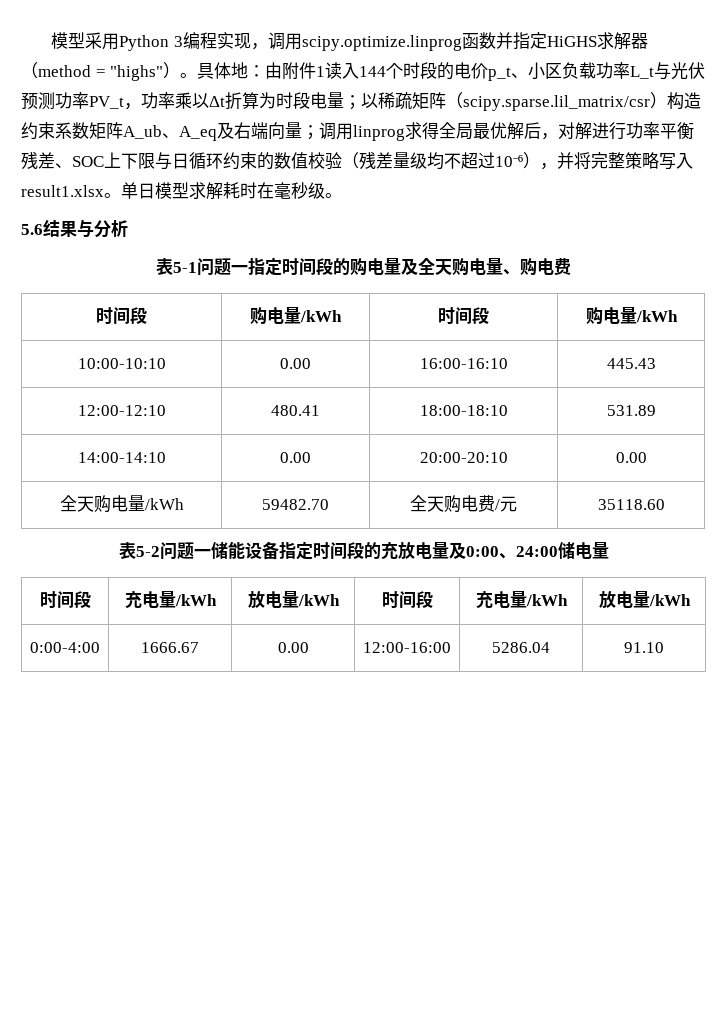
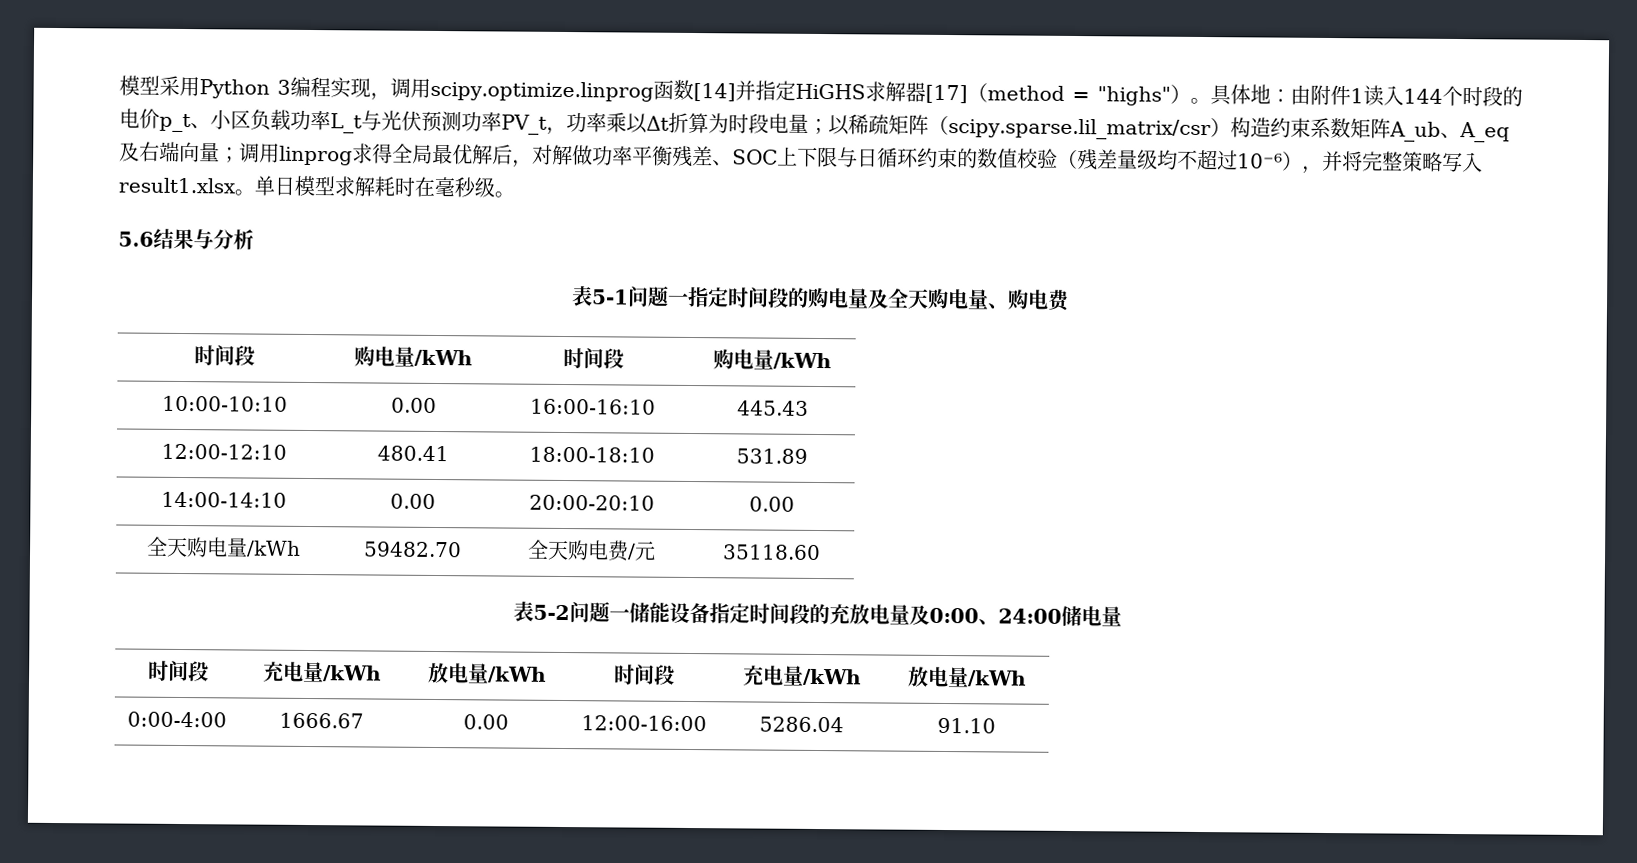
- 模型采用Python 3编程实现，调用scipy.optimize.linprog函数并指定HiGHS求解器（method = "highs"）。
+ 模型采用Python 3编程实现，调用scipy.optimize.linprog函数[14]并指定HiGHS求解器[17]（method = "highs"）。
- 调用linprog求得全局最优解后，对解进行功率平衡残差、SOC上下限与日循环约束的数值校验（残差量级均不超过10⁻⁶），并将完整策略写入result1.xlsx。
+ 调用linprog求得全局最优解后，对解做功率平衡残差、SOC上下限与日循环约束的数值校验（残差量级均不超过10⁻⁶），并将完整策略写入result1.xlsx。

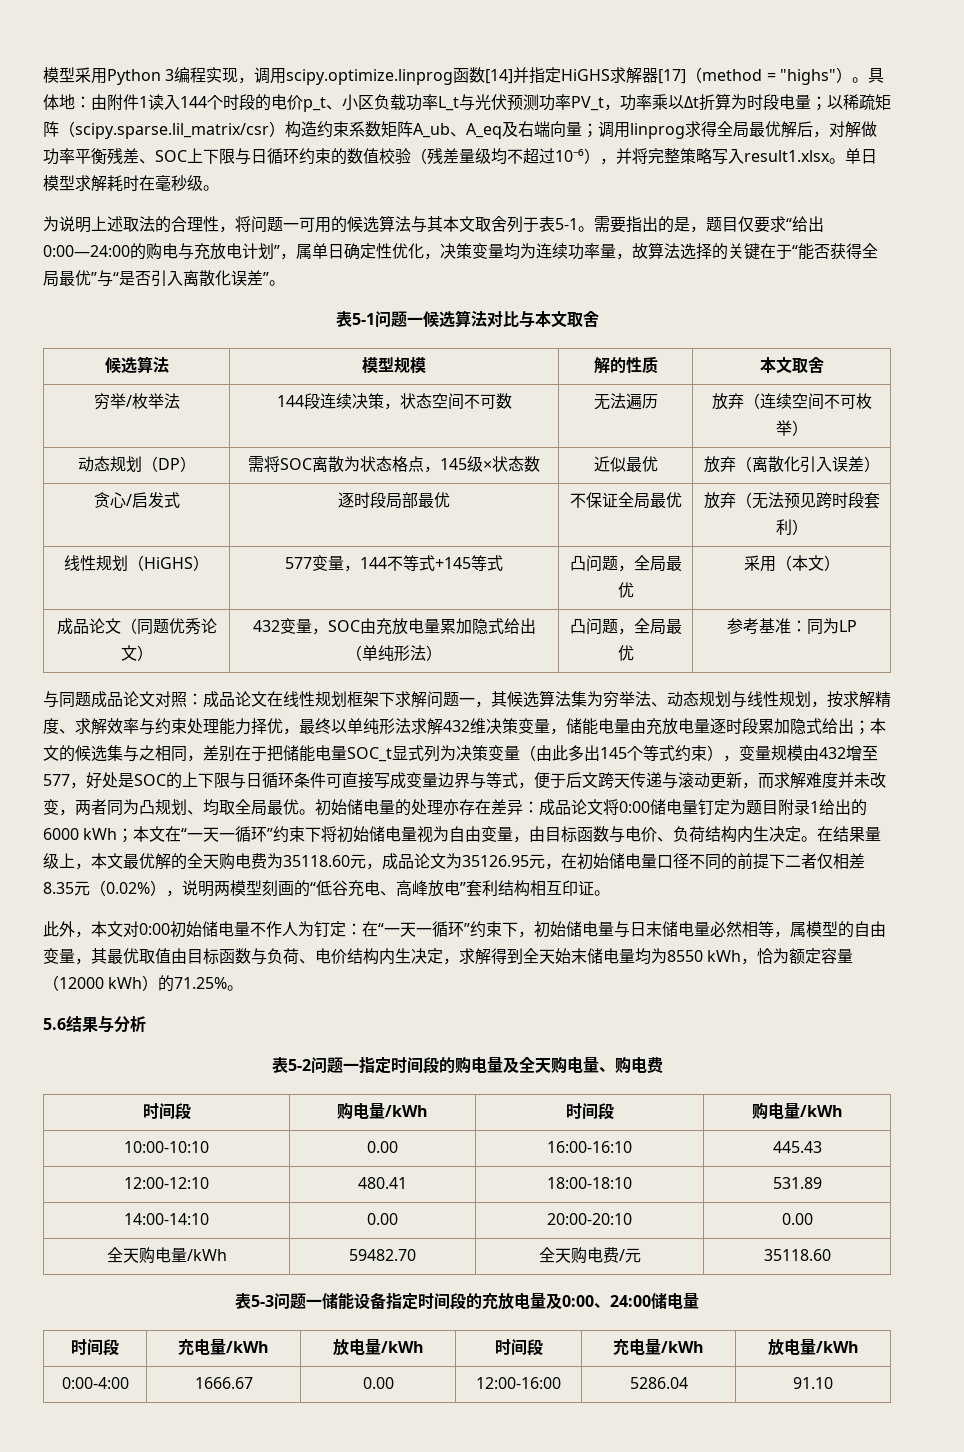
+ 为说明上述取法的合理性，将问题一可用的候选算法与其本文取舍列于表5-1。需要指出的是，题目仅要求“给出0:00—24:00的购电与充放电计划”，属单日确定性优化，决策变量均为连续功率量，故算法选择的关键在于“能否获得全局最优”与“是否引入离散化误差”。
+ 表5-1问题一候选算法对比与本文取舍
+ 候选算法 | 模型规模 | 解的性质 | 本文取舍
+ 穷举/枚举法 | 144段连续决策，状态空间不可数 | 无法遍历 | 放弃（连续空间不可枚举）
+ 动态规划（DP） | 需将SOC离散为状态格点，145级×状态数 | 近似最优 | 放弃（离散化引入误差）
+ 贪心/启发式 | 逐时段局部最优 | 不保证全局最优 | 放弃（无法预见跨时段套利）
+ 线性规划（HiGHS） | 577变量，144不等式+145等式 | 凸问题，全局最优 | 采用（本文）
+ 成品论文（同题优秀论文） | 432变量，SOC由充放电量累加隐式给出（单纯形法） | 凸问题，全局最优 | 参考基准：同为LP
+ 与同题成品论文对照：成品论文在线性规划框架下求解问题一，其候选算法集为穷举法、动态规划与线性规划，按求解精度、求解效率与约束处理能力择优，最终以单纯形法求解432维决策变量，储能电量由充放电量逐时段累加隐式给出；本文的候选集与之相同，差别在于把储能电量SOC_t显式列为决策变量（由此多出145个等式约束），变量规模由432增至577，好处是SOC的上下限与日循环条件可直接写成变量边界与等式，便于后文跨天传递与滚动更新，而求解难度并未改变，两者同为凸规划、均取全局最优。初始储电量的处理亦存在差异：成品论文将0:00储电量钉定为题目附录1给出的6000 kWh；本文在“一天一循环”约束下将初始储电量视为自由变量，由目标函数与电价、负荷结构内生决定。在结果量级上，本文最优解的全天购电费为35118.60元，成品论文为35126.95元，在初始储电量口径不同的前提下二者仅相差8.35元（0.02%），说明两模型刻画的“低谷充电、高峰放电”套利结构相互印证。
+ 此外，本文对0:00初始储电量不作人为钉定：在“一天一循环”约束下，初始储电量与日末储电量必然相等，属模型的自由变量，其最优取值由目标函数与负荷、电价结构内生决定，求解得到全天始末储电量均为8550 kWh，恰为额定容量（12000 kWh）的71.25%。
- 表5-1问题一指定时间段的购电量及全天购电量、购电费
+ 表5-2问题一指定时间段的购电量及全天购电量、购电费
- 表5-2问题一储能设备指定时间段的充放电量及0:00、24:00储电量
+ 表5-3问题一储能设备指定时间段的充放电量及0:00、24:00储电量

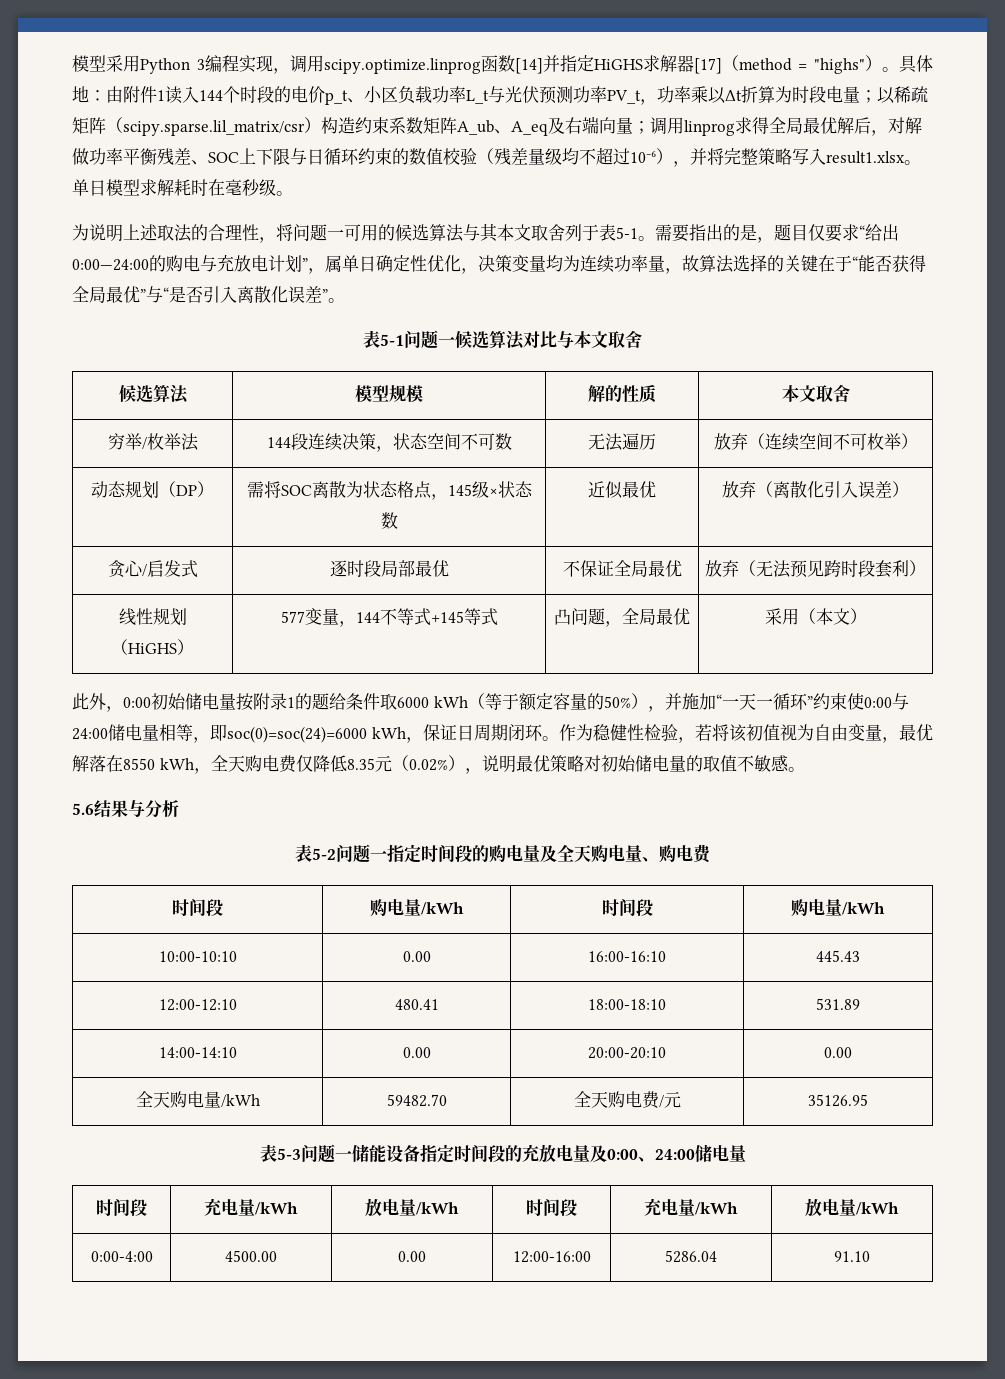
- 成品论文（同题优秀论文） | 432变量，SOC由充放电量累加隐式给出（单纯形法） | 凸问题，全局最优 | 参考基准：同为LP
- 与同题成品论文对照：成品论文在线性规划框架下求解问题一，其候选算法集为穷举法、动态规划与线性规划，按求解精度、求解效率与约束处理能力择优，最终以单纯形法求解432维决策变量，储能电量由充放电量逐时段累加隐式给出；本文的候选集与之相同，差别在于把储能电量SOC_t显式列为决策变量（由此多出145个等式约束），变量规模由432增至577，好处是SOC的上下限与日循环条件可直接写成变量边界与等式，便于后文跨天传递与滚动更新，而求解难度并未改变，两者同为凸规划、均取全局最优。初始储电量的处理亦存在差异：成品论文将0:00储电量钉定为题目附录1给出的6000 kWh；本文在“一天一循环”约束下将初始储电量视为自由变量，由目标函数与电价、负荷结构内生决定。在结果量级上，本文最优解的全天购电费为35118.60元，成品论文为35126.95元，在初始储电量口径不同的前提下二者仅相差8.35元（0.02%），说明两模型刻画的“低谷充电、高峰放电”套利结构相互印证。
- 此外，本文对0:00初始储电量不作人为钉定：在“一天一循环”约束下，初始储电量与日末储电量必然相等，属模型的自由变量，其最优取值由目标函数与负荷、电价结构内生决定，求解得到全天始末储电量均为8550 kWh，恰为额定容量（12000 kWh）的71.25%。
+ 此外，0:00初始储电量按附录1的题给条件取6000 kWh（等于额定容量的50%），并施加“一天一循环”约束使0:00与24:00储电量相等，即soc(0)=soc(24)=6000 kWh，保证日周期闭环。作为稳健性检验，若将该初值视为自由变量，最优解落在8550 kWh，全天购电费仅降低8.35元（0.02%），说明最优策略对初始储电量的取值不敏感。
- 全天购电量/kWh | 59482.70 | 全天购电费/元 | 35118.60
+ 全天购电量/kWh | 59482.70 | 全天购电费/元 | 35126.95
- 0:00-4:00 | 1666.67 | 0.00 | 12:00-16:00 | 5286.04 | 91.10
+ 0:00-4:00 | 4500.00 | 0.00 | 12:00-16:00 | 5286.04 | 91.10

